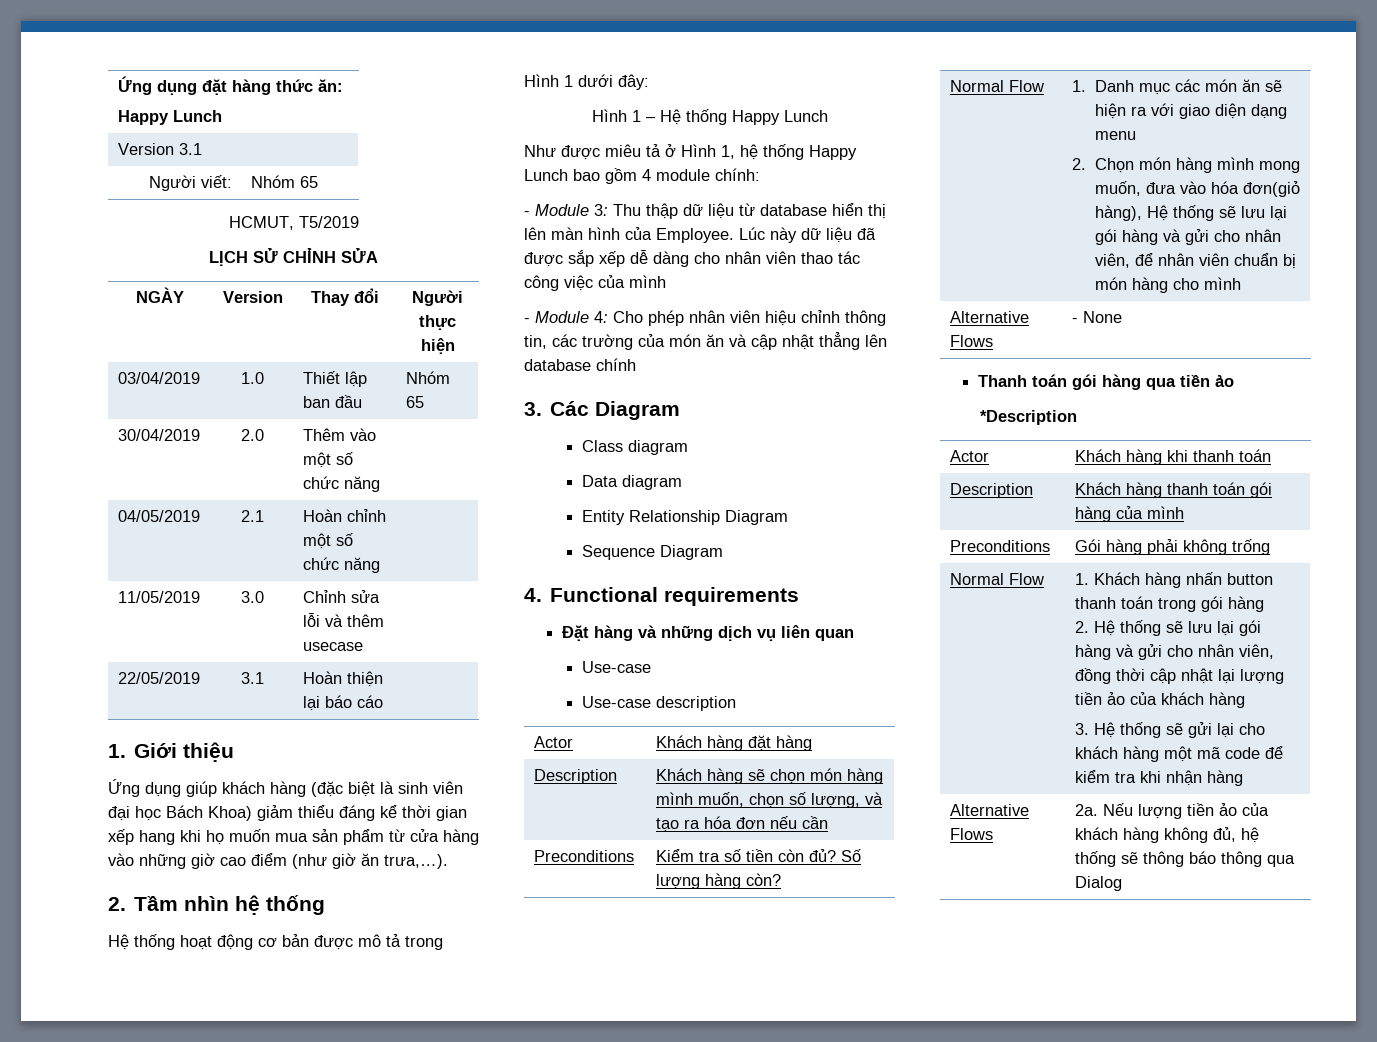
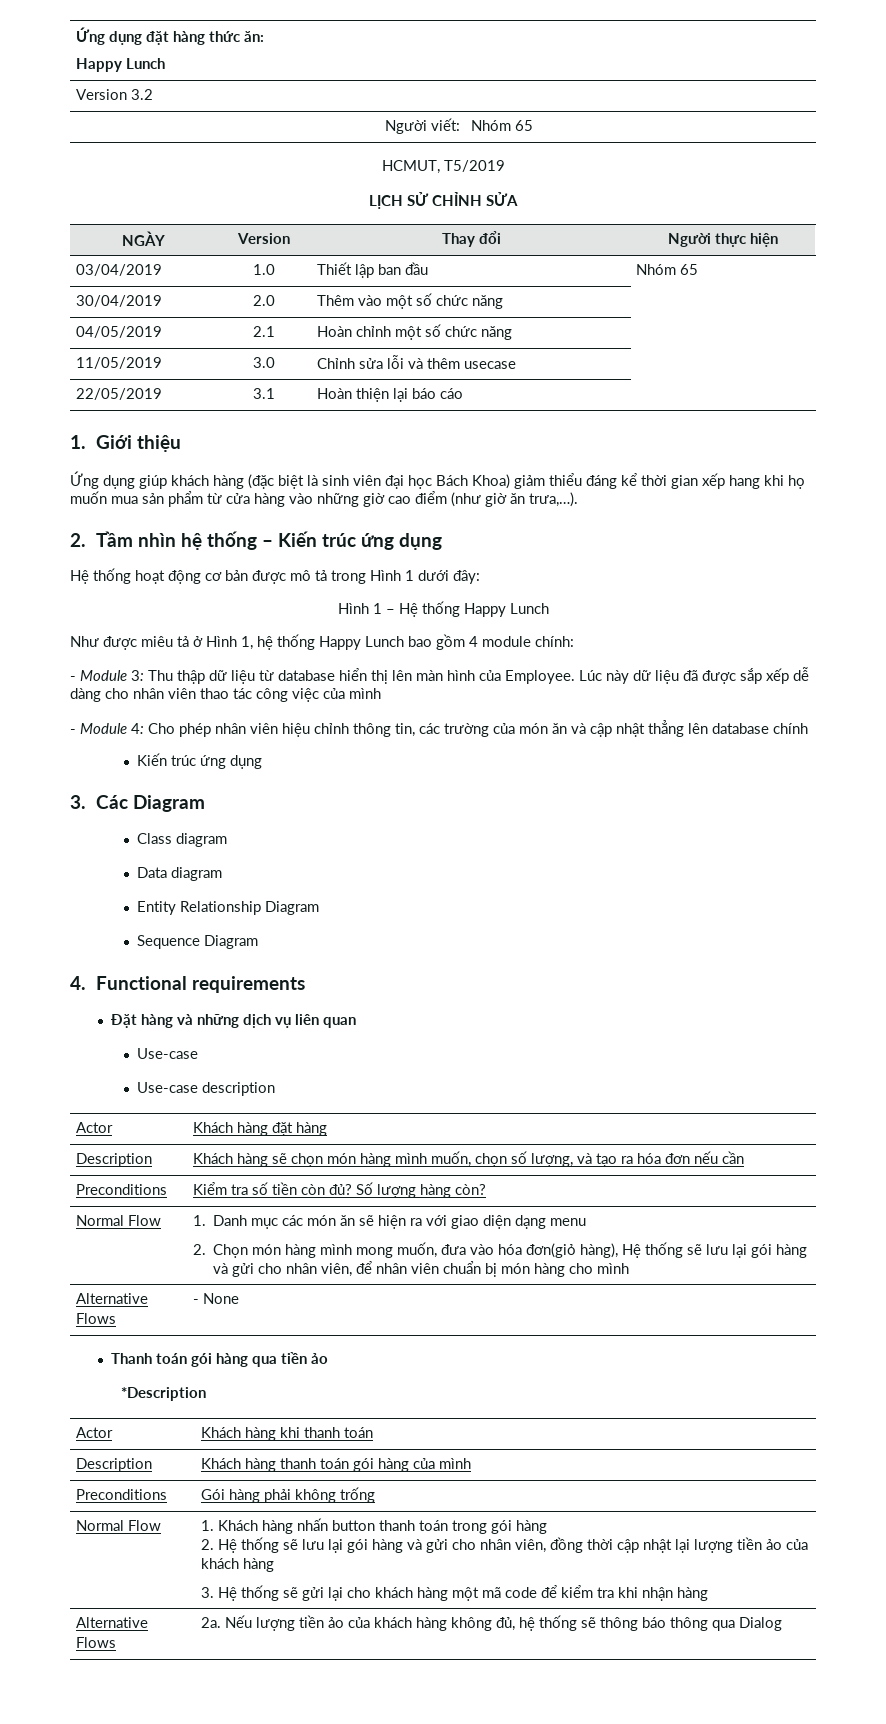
- Version 3.1
+ Version 3.2
- 2. Tầm nhìn hệ thống
+ 2. Tầm nhìn hệ thống – Kiến trúc ứng dụng
  - Module 4: Cho phép nhân viên hiệu chỉnh thông tin, các trường của món ăn và cập nhật thẳng lên database chính
+ Kiến trúc ứng dụng

